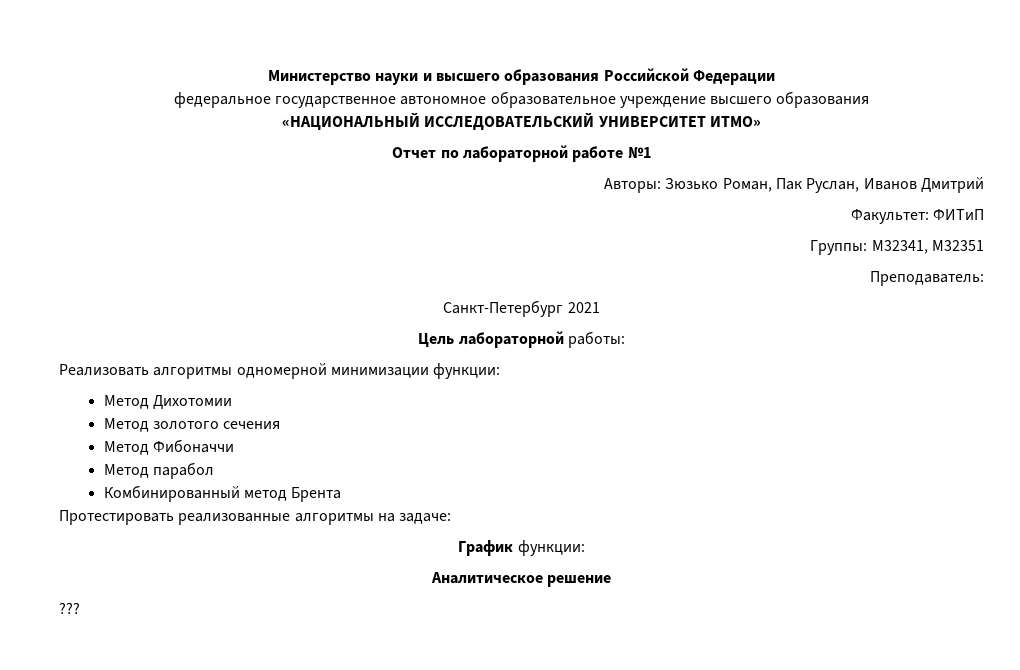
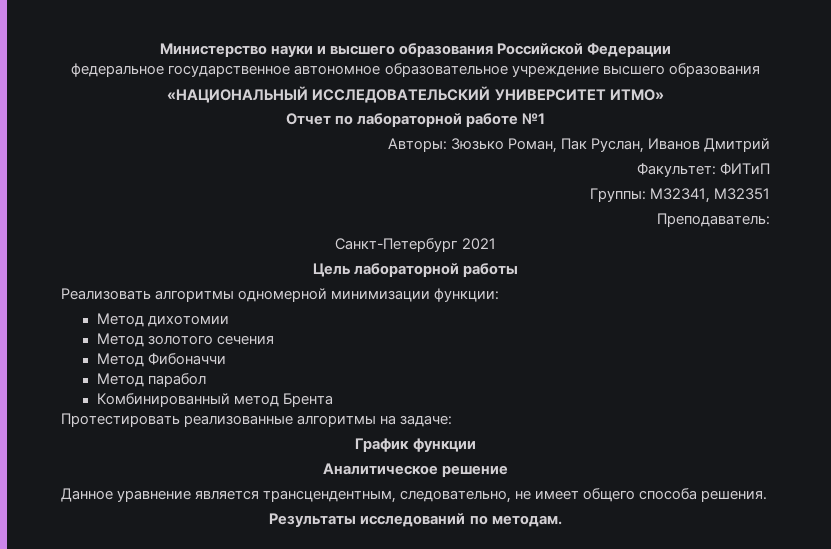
- Цель лабораторной работы:
+ Цель лабораторной работы
- Метод Дихотомии
+ Метод дихотомии
- График функции:
+ График функции
- ???
+ Данное уравнение является трансцендентным, следовательно, не имеет общего способа решения.
+ Результаты исследований по методам.

